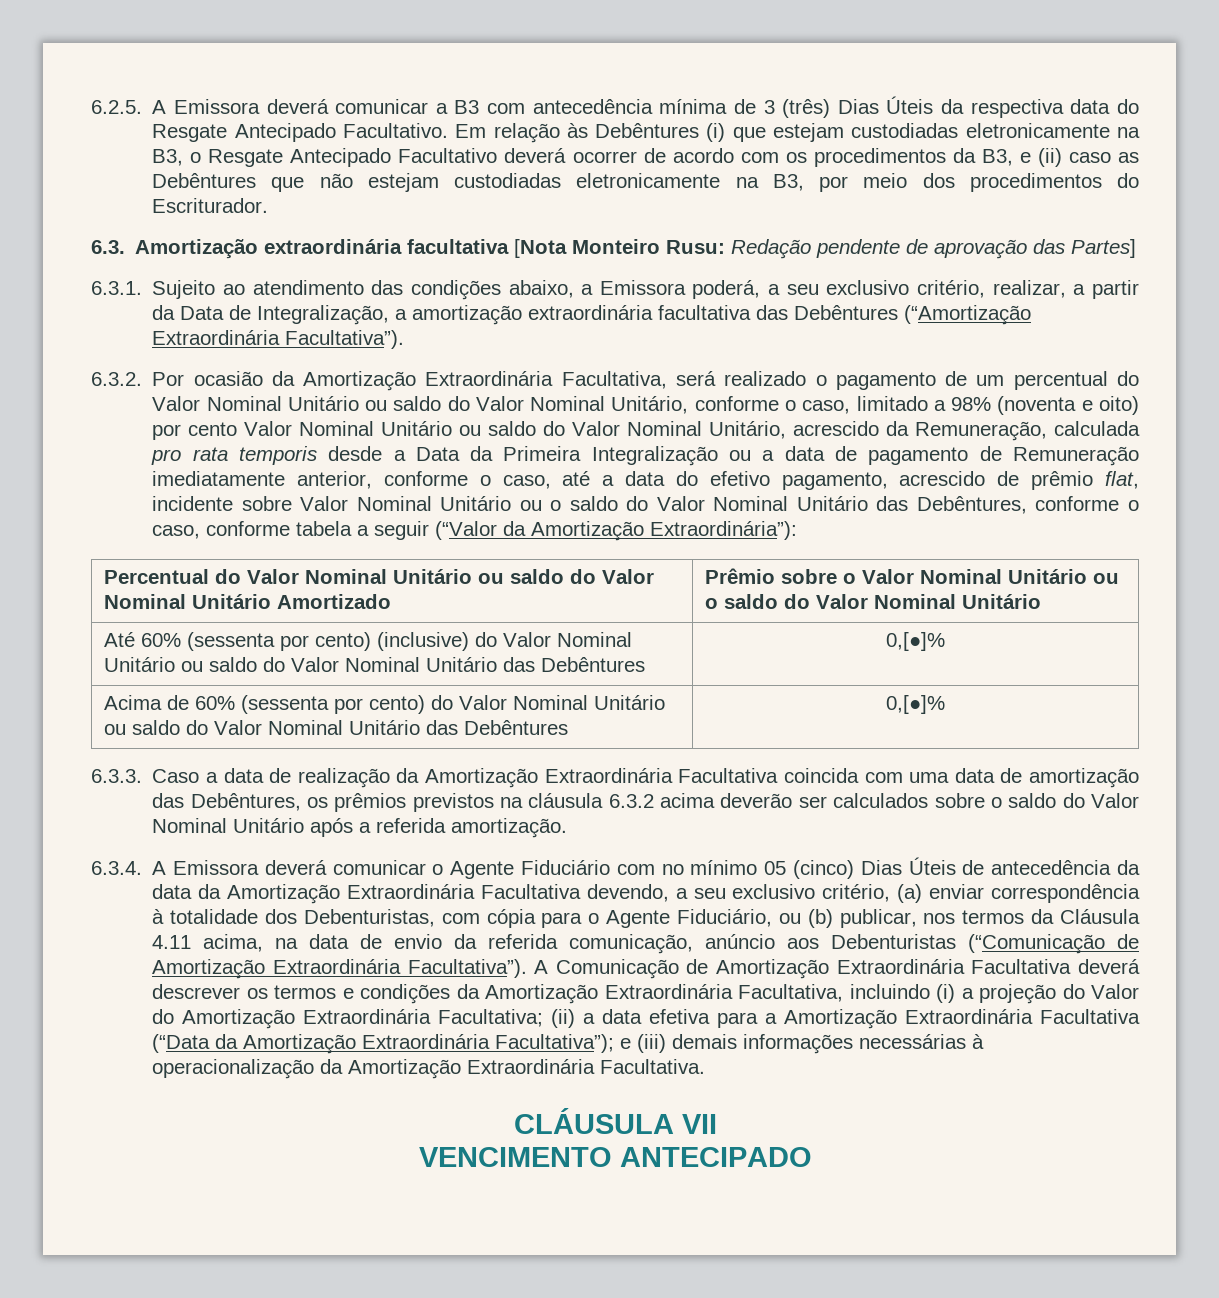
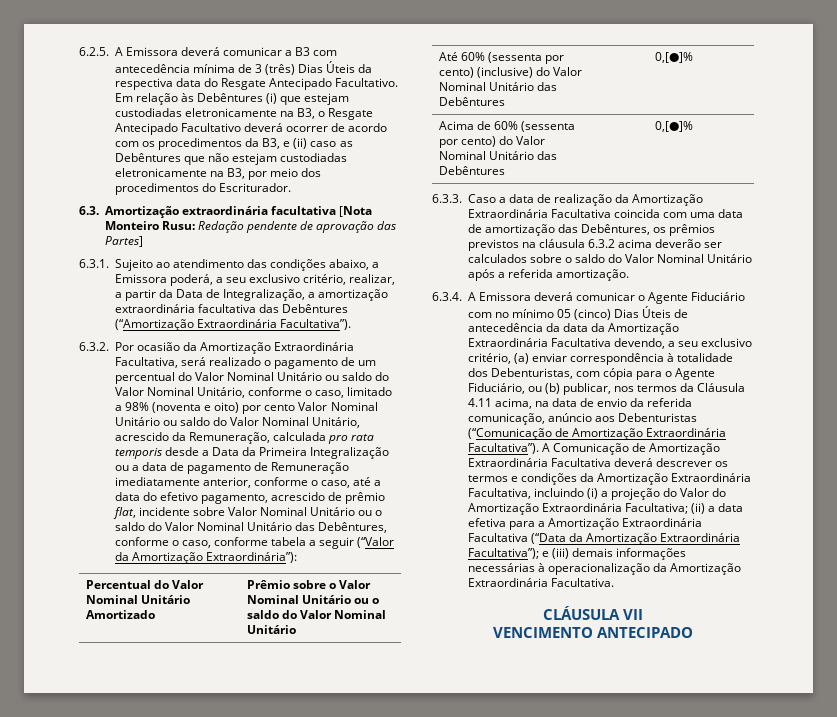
- Percentual do Valor Nominal Unitário ou saldo do Valor Nominal Unitário Amortizado | Prêmio sobre o Valor Nominal Unitário ou o saldo do Valor Nominal Unitário
+ Percentual do Valor Nominal Unitário Amortizado | Prêmio sobre o Valor Nominal Unitário ou o saldo do Valor Nominal Unitário
- Até 60% (sessenta por cento) (inclusive) do Valor Nominal Unitário ou saldo do Valor Nominal Unitário das Debêntures | 0,[●]%
+ Até 60% (sessenta por cento) (inclusive) do Valor Nominal Unitário das Debêntures | 0,[●]%
- Acima de 60% (sessenta por cento) do Valor Nominal Unitário ou saldo do Valor Nominal Unitário das Debêntures | 0,[●]%
+ Acima de 60% (sessenta por cento) do Valor Nominal Unitário das Debêntures | 0,[●]%

